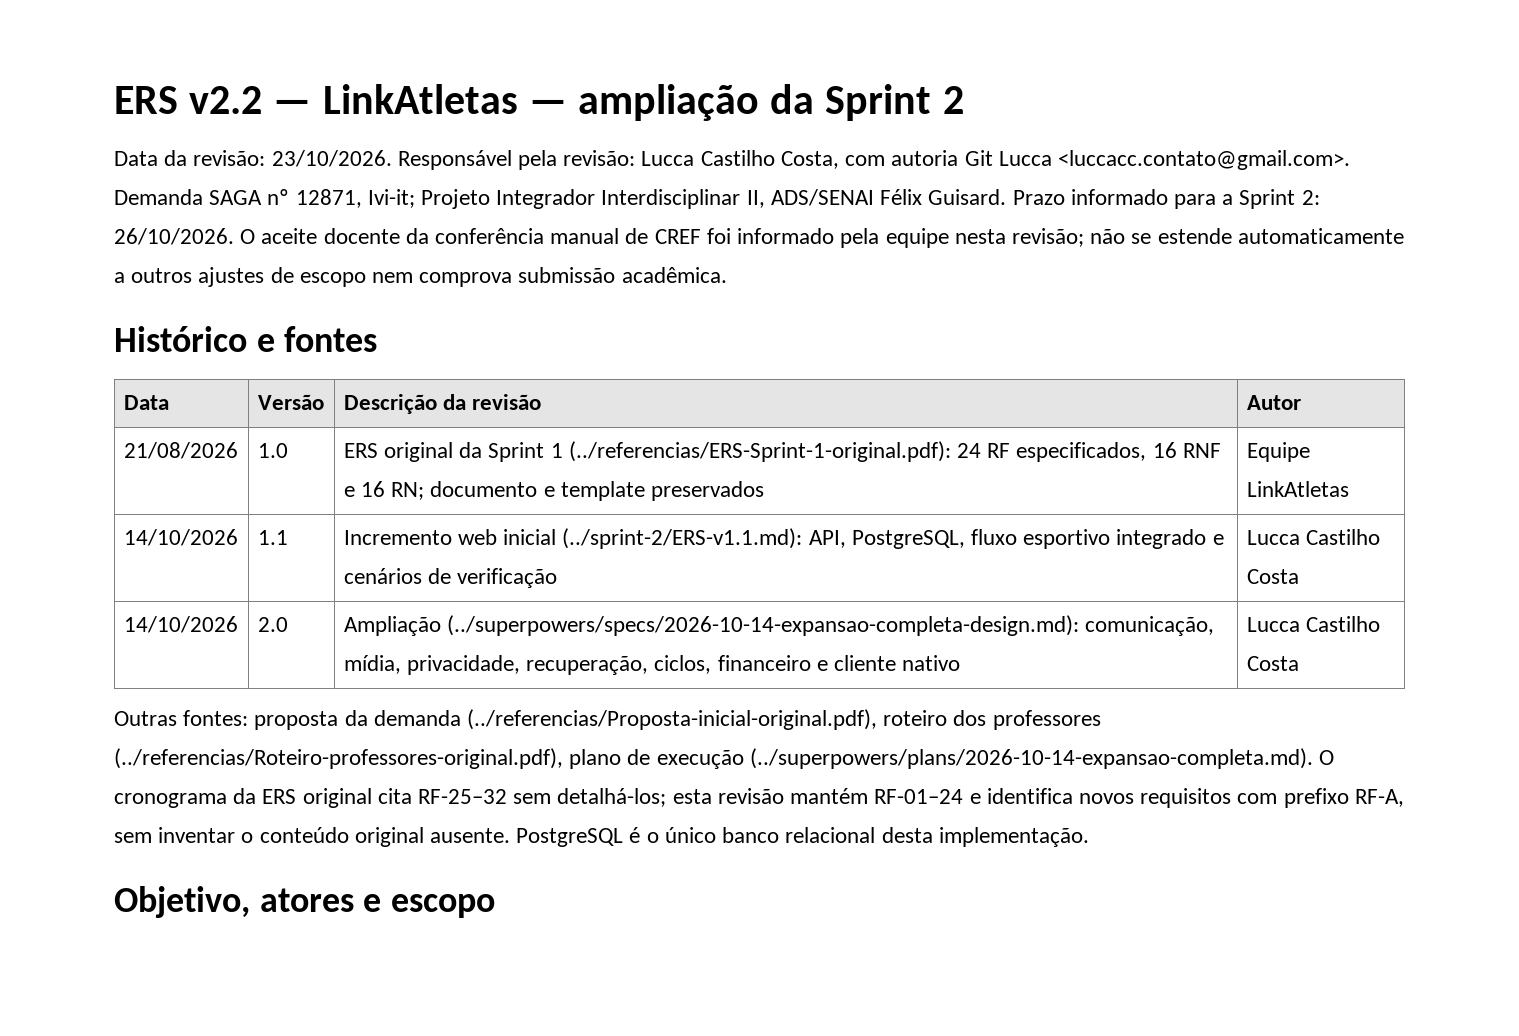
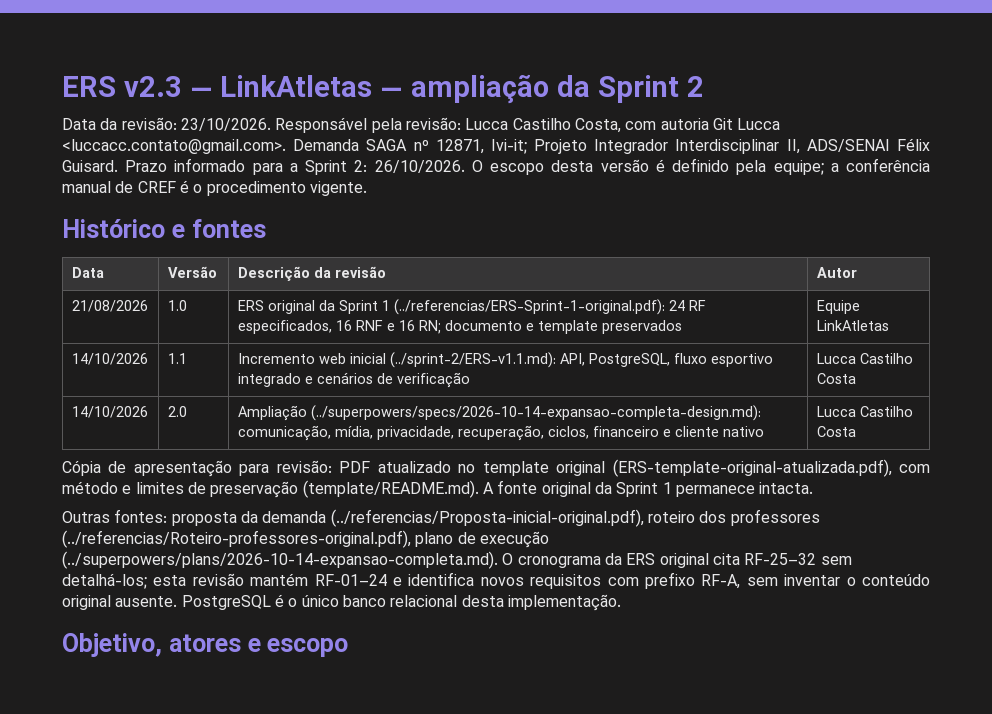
- ERS v2.2 — LinkAtletas — ampliação da Sprint 2
+ ERS v2.3 — LinkAtletas — ampliação da Sprint 2
- O aceite docente da conferência manual de CREF foi informado pela equipe nesta revisão; não se estende automaticamente a outros ajustes de escopo nem comprova submissão acadêmica.
+ O escopo desta versão é definido pela equipe; a conferência manual de CREF é o procedimento vigente.
+ Cópia de apresentação para revisão: PDF atualizado no template original (ERS-template-original-atualizada.pdf), com método e limites de preservação (template/README.md). A fonte original da Sprint 1 permanece intacta.

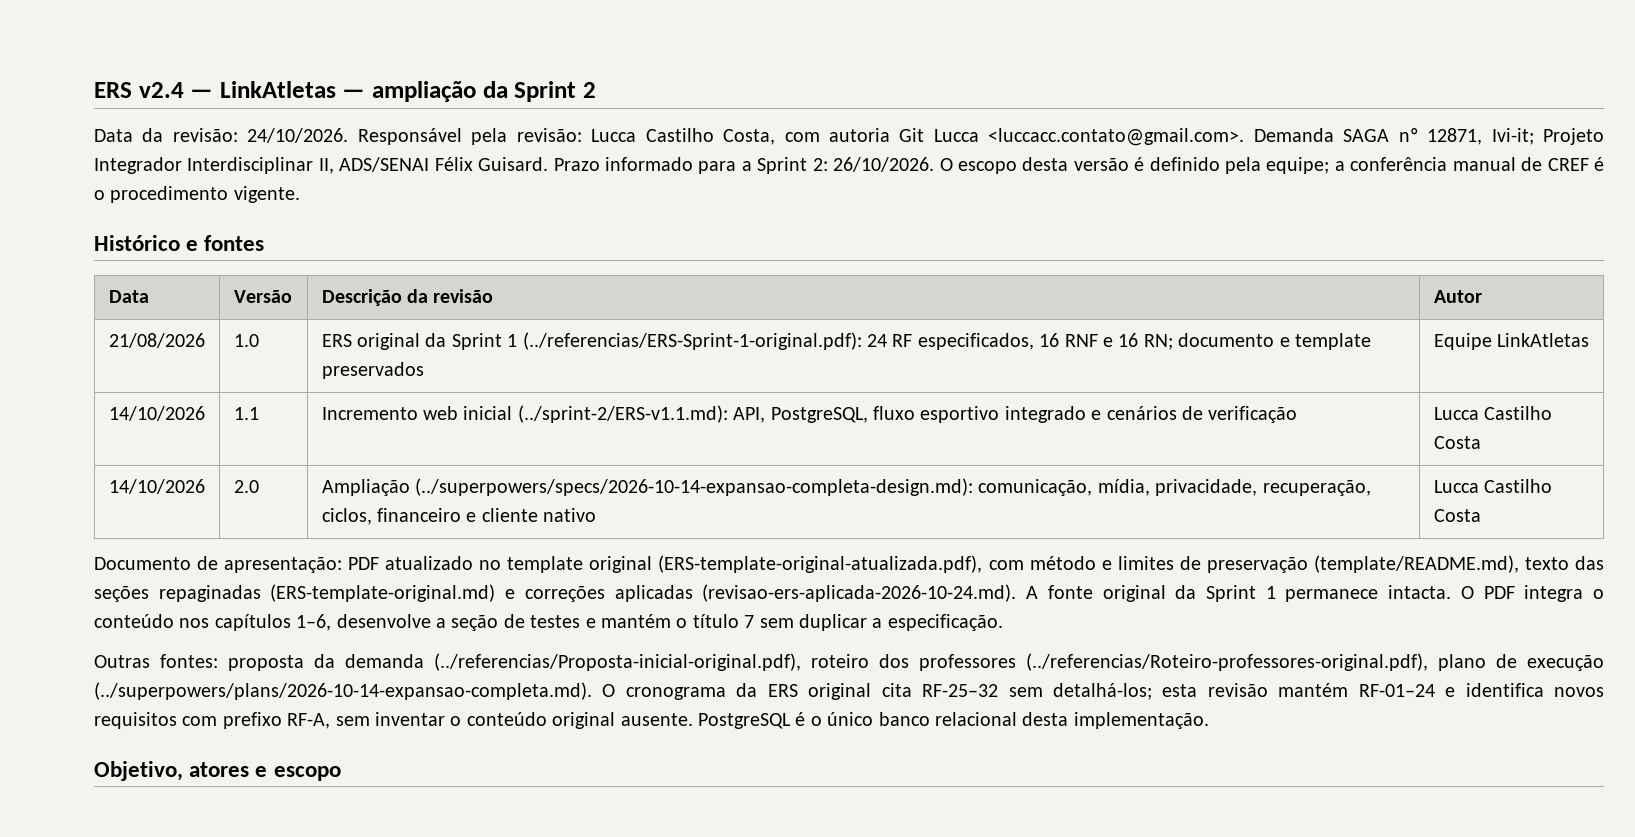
- ERS v2.3 — LinkAtletas — ampliação da Sprint 2
+ ERS v2.4 — LinkAtletas — ampliação da Sprint 2
- Data da revisão: 23/10/2026.
+ Data da revisão: 24/10/2026.
- Cópia de apresentação para revisão: PDF atualizado no template original (ERS-template-original-atualizada.pdf), com método e limites de preservação (template/README.md). A fonte original da Sprint 1 permanece intacta.
+ Documento de apresentação: PDF atualizado no template original (ERS-template-original-atualizada.pdf), com método e limites de preservação (template/README.md), texto das seções repaginadas (ERS-template-original.md) e correções aplicadas (revisao-ers-aplicada-2026-10-24.md). A fonte original da Sprint 1 permanece intacta. O PDF integra o conteúdo nos capítulos 1–6, desenvolve a seção de testes e mantém o título 7 sem duplicar a especificação.

